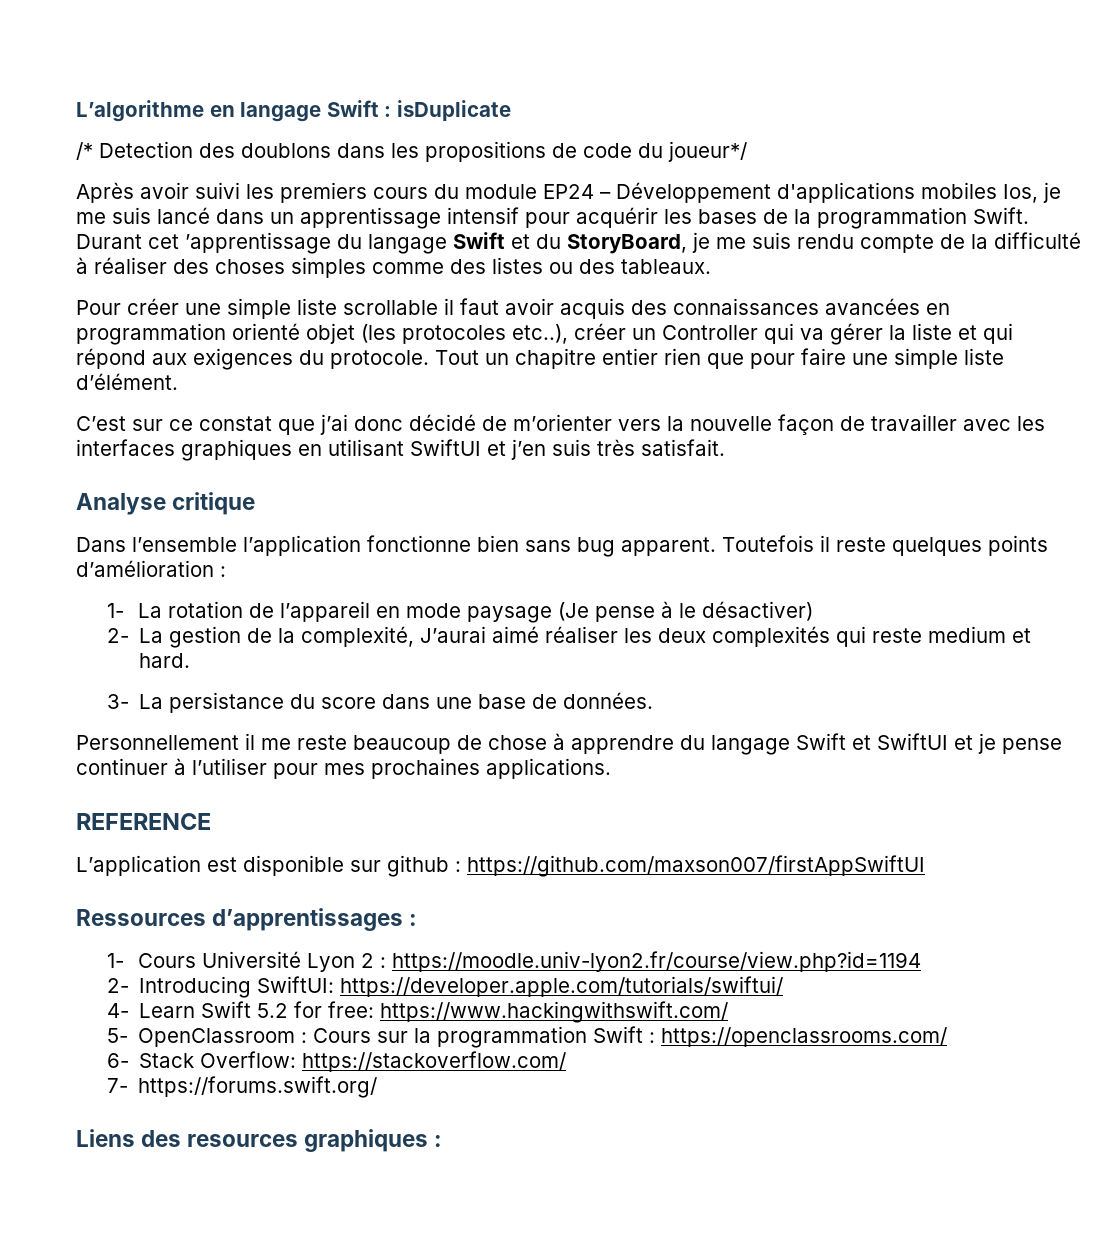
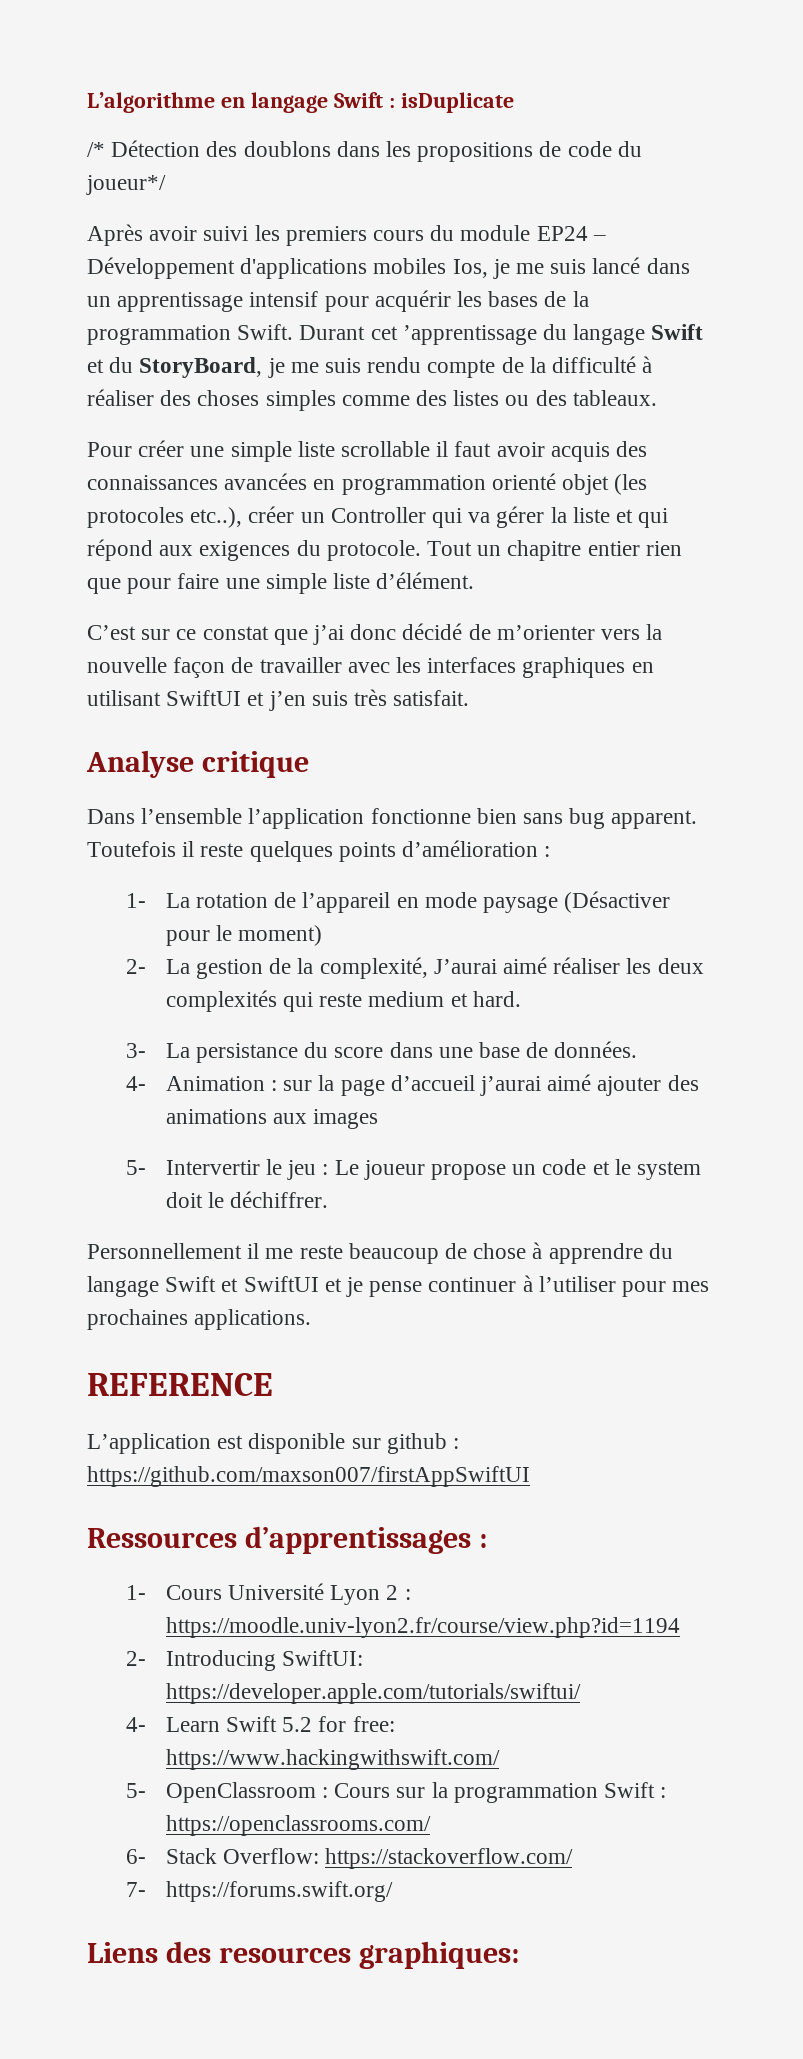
- /* Detection des doublons dans les propositions de code du joueur*/
+ /* Détection des doublons dans les propositions de code du joueur*/
- 1- La rotation de l’appareil en mode paysage (Je pense à le désactiver)
+ 1- La rotation de l’appareil en mode paysage (Désactiver pour le moment)
+ 4- Animation : sur la page d’accueil j’aurai aimé ajouter des animations aux images
+ 5- Intervertir le jeu : Le joueur propose un code et le system doit le déchiffrer.
- Liens des resources graphiques :
+ Liens des resources graphiques:

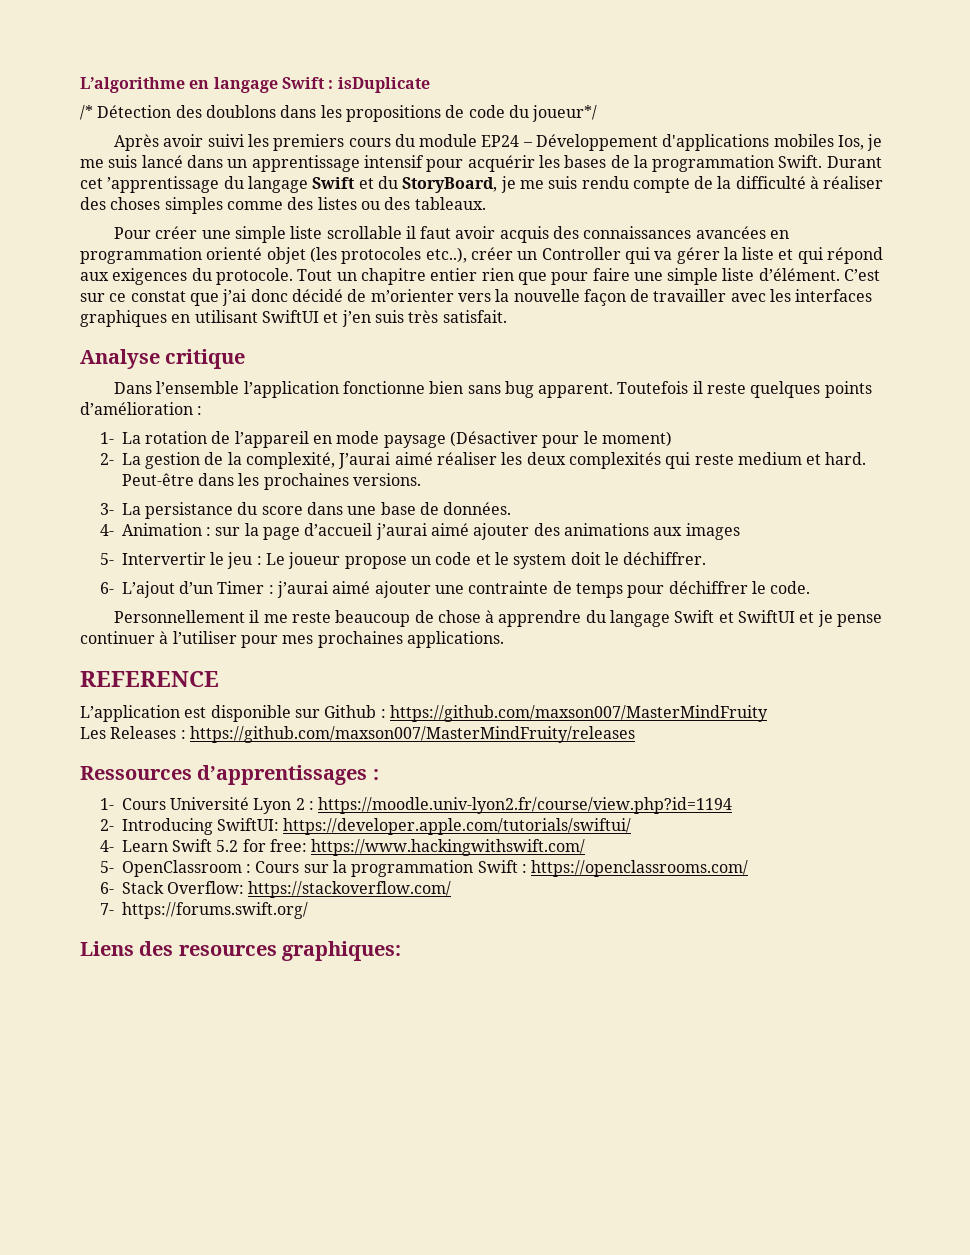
- Tout un chapitre entier rien que pour faire une simple liste d’élément.
- C’est sur ce constat que j’ai donc décidé de m’orienter vers la nouvelle façon de travailler avec les interfaces graphiques en utilisant SwiftUI et j’en suis très satisfait.
+ Tout un chapitre entier rien que pour faire une simple liste d’élément. C’est sur ce constat que j’ai donc décidé de m’orienter vers la nouvelle façon de travailler avec les interfaces graphiques en utilisant SwiftUI et j’en suis très satisfait.
+ Peut-être dans les prochaines versions.
+ 6- L’ajout d’un Timer : j’aurai aimé ajouter une contrainte de temps pour déchiffrer le code.
- L’application est disponible sur github : https://github.com/maxson007/firstAppSwiftUI
+ L’application est disponible sur Github : https://github.com/maxson007/MasterMindFruity
+ Les Releases : https://github.com/maxson007/MasterMindFruity/releases

